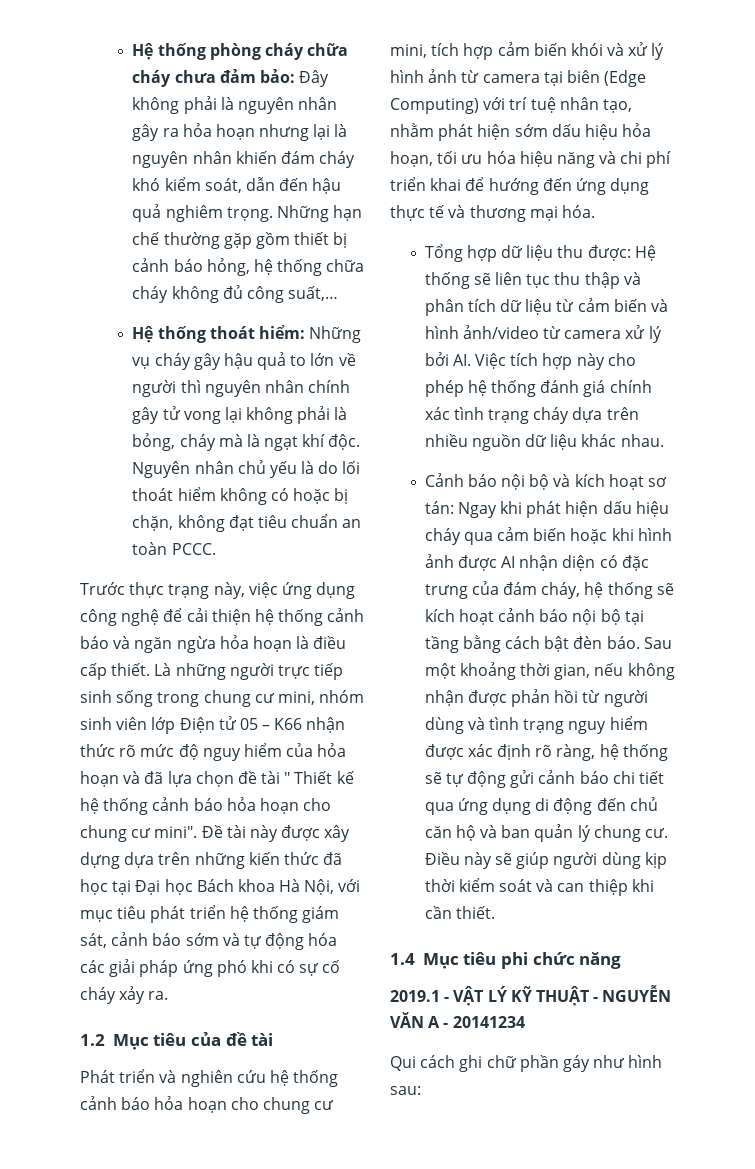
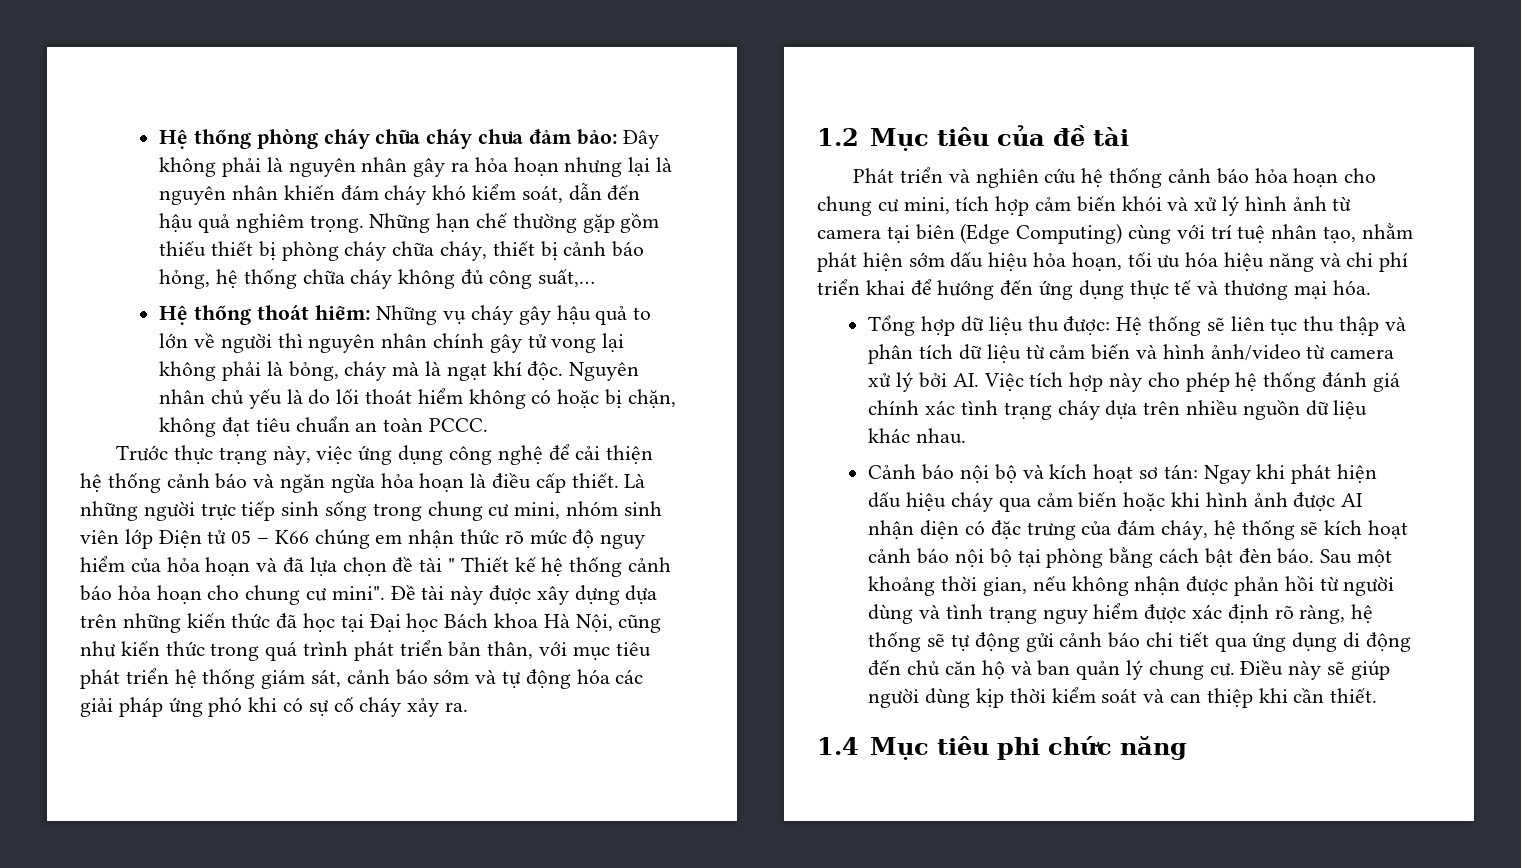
- Những hạn chế thường gặp gồm thiết bị cảnh báo hỏng, hệ thống chữa cháy không đủ công suất,…
+ Những hạn chế thường gặp gồm thiếu thiết bị phòng cháy chữa cháy, thiết bị cảnh báo hỏng, hệ thống chữa cháy không đủ công suất,…
- Là những người trực tiếp sinh sống trong chung cư mini, nhóm sinh viên lớp Điện tử 05 – K66 nhận thức rõ mức độ nguy hiểm của hỏa hoạn và đã lựa chọn đề tài " Thiết kế hệ thống cảnh báo hỏa hoạn cho chung cư mini".
+ Là những người trực tiếp sinh sống trong chung cư mini, nhóm sinh viên lớp Điện tử 05 – K66 chúng em nhận thức rõ mức độ nguy hiểm của hỏa hoạn và đã lựa chọn đề tài " Thiết kế hệ thống cảnh báo hỏa hoạn cho chung cư mini".
- Đề tài này được xây dựng dựa trên những kiến thức đã học tại Đại học Bách khoa Hà Nội, với mục tiêu phát triển hệ thống giám sát, cảnh báo sớm và tự động hóa các giải pháp ứng phó khi có sự cố cháy xảy ra.
+ Đề tài này được xây dựng dựa trên những kiến thức đã học tại Đại học Bách khoa Hà Nội, cũng như kiến thức trong quá trình phát triển bản thân, với mục tiêu phát triển hệ thống giám sát, cảnh báo sớm và tự động hóa các giải pháp ứng phó khi có sự cố cháy xảy ra.
- Phát triển và nghiên cứu hệ thống cảnh báo hỏa hoạn cho chung cư mini, tích hợp cảm biến khói và xử lý hình ảnh từ camera tại biên (Edge Computing) với trí tuệ nhân tạo, nhằm phát hiện sớm dấu hiệu hỏa hoạn, tối ưu hóa hiệu năng và chi phí triển khai để hướng đến ứng dụng thực tế và thương mại hóa.
+ Phát triển và nghiên cứu hệ thống cảnh báo hỏa hoạn cho chung cư mini, tích hợp cảm biến khói và xử lý hình ảnh từ camera tại biên (Edge Computing) cùng với trí tuệ nhân tạo, nhằm phát hiện sớm dấu hiệu hỏa hoạn, tối ưu hóa hiệu năng và chi phí triển khai để hướng đến ứng dụng thực tế và thương mại hóa.
- Cảnh báo nội bộ và kích hoạt sơ tán: Ngay khi phát hiện dấu hiệu cháy qua cảm biến hoặc khi hình ảnh được AI nhận diện có đặc trưng của đám cháy, hệ thống sẽ kích hoạt cảnh báo nội bộ tại tầng bằng cách bật đèn báo.
+ Cảnh báo nội bộ và kích hoạt sơ tán: Ngay khi phát hiện dấu hiệu cháy qua cảm biến hoặc khi hình ảnh được AI nhận diện có đặc trưng của đám cháy, hệ thống sẽ kích hoạt cảnh báo nội bộ tại phòng bằng cách bật đèn báo.
- 2019.1 - VẬT LÝ KỸ THUẬT - NGUYỄN VĂN A - 20141234
- Qui cách ghi chữ phần gáy như hình sau:

